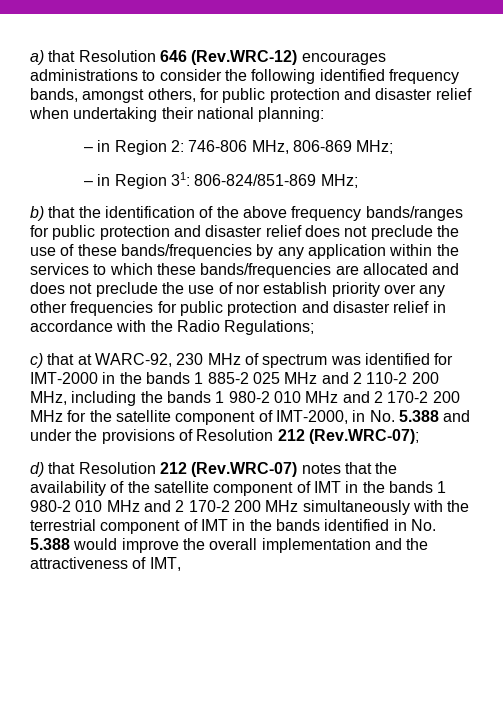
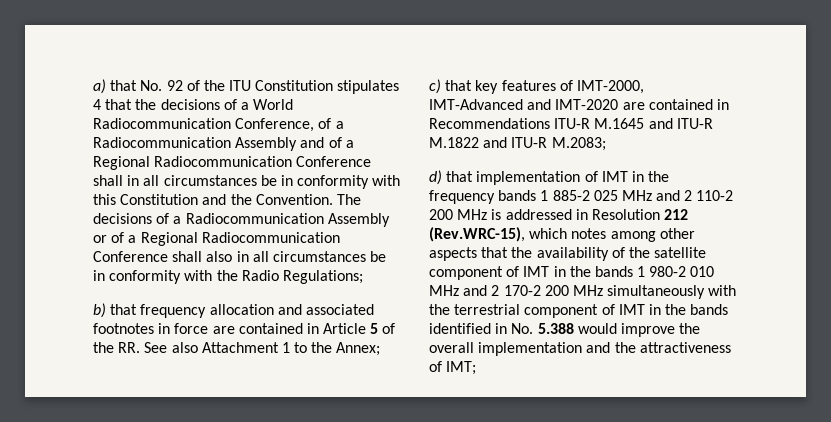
- a) that Resolution 646 (Rev.WRC-12) encourages administrations to consider the following identified frequency bands, amongst others, for public protection and disaster relief when undertaking their national planning:
- – in Region 2: 746-806 MHz, 806-869 MHz;
- – in Region 31: 806-824/851-869 MHz;
- b) that the identification of the above frequency bands/ranges for public protection and disaster relief does not preclude the use of these bands/frequencies by any application within the services to which these bands/frequencies are allocated and does not preclude the use of nor establish priority over any other frequencies for public protection and disaster relief in accordance with the Radio Regulations;
- c) that at WARC-92, 230 MHz of spectrum was identified for IMT-2000 in the bands 1 885-2 025 MHz and 2 110-2 200 MHz, including the bands 1 980-2 010 MHz and 2 170-2 200 MHz for the satellite component of IMT-2000, in No. 5.388 and under the provisions of Resolution 212 (Rev.WRC-07);
- d) that Resolution 212 (Rev.WRC-07) notes that the availability of the satellite component of IMT in the bands 1 980-2 010 MHz and 2 170-2 200 MHz simultaneously with the terrestrial component of IMT in the bands identified in No. 5.388 would improve the overall implementation and the attractiveness of IMT,
+ a) that No. 92 of the ITU Constitution stipulates 4 that the decisions of a World Radiocommunication Conference, of a Radiocommunication Assembly and of a Regional Radiocommunication Conference shall in all circumstances be in conformity with this Constitution and the Convention. The decisions of a Radiocommunication Assembly or of a Regional Radiocommunication Conference shall also in all circumstances be in conformity with the Radio Regulations;
+ b) that frequency allocation and associated footnotes in force are contained in Article 5 of the RR. See also Attachment 1 to the Annex;
+ c) that key features of IMT-2000, IMT-Advanced and IMT-2020 are contained in Recommendations ITU-R M.1645 and ITU-R M.1822 and ITU-R M.2083;
+ d) that implementation of IMT in the frequency bands 1 885-2 025 MHz and 2 110-2 200 MHz is addressed in Resolution 212 (Rev.WRC-15), which notes among other aspects that the availability of the satellite component of IMT in the bands 1 980-2 010 MHz and 2 170-2 200 MHz simultaneously with the terrestrial component of IMT in the bands identified in No. 5.388 would improve the overall implementation and the attractiveness of IMT;

